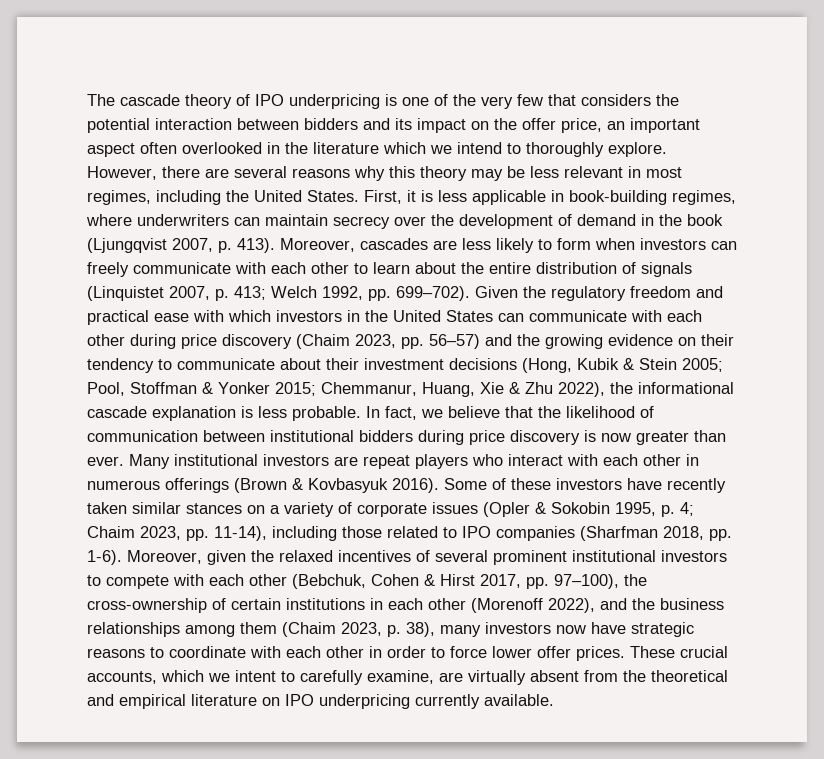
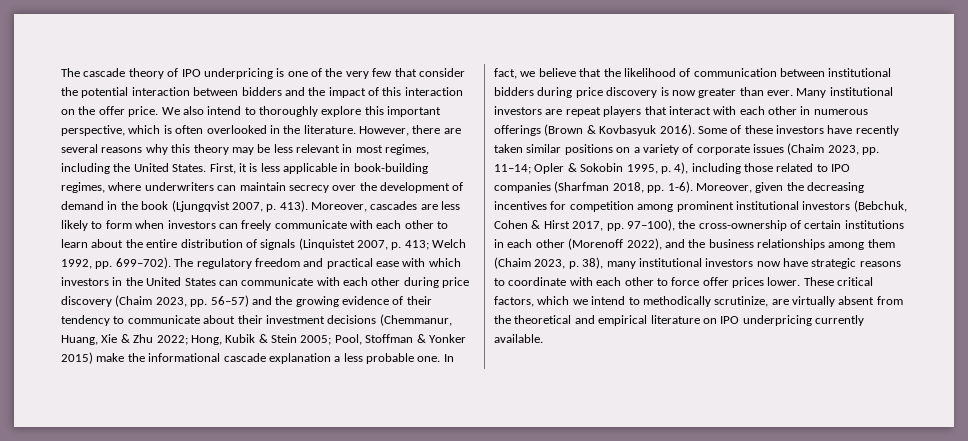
- The cascade theory of IPO underpricing is one of the very few that considers the potential interaction between bidders and its impact on the offer price, an important aspect often overlooked in the literature which we intend to thoroughly explore.
+ The cascade theory of IPO underpricing is one of the very few that consider the potential interaction between bidders and the impact of this interaction on the offer price. We also intend to thoroughly explore this important perspective, which is often overlooked in the literature.
- Given the regulatory freedom and practical ease with which investors in the United States can communicate with each other during price discovery (Chaim 2023, pp. 56–57) and the growing evidence on their tendency to communicate about their investment decisions (Hong, Kubik & Stein 2005; Pool, Stoffman & Yonker 2015; Chemmanur, Huang, Xie & Zhu 2022), the informational cascade explanation is less probable.
+ The regulatory freedom and practical ease with which investors in the United States can communicate with each other during price discovery (Chaim 2023, pp. 56–57) and the growing evidence of their tendency to communicate about their investment decisions (Chemmanur, Huang, Xie & Zhu 2022; Hong, Kubik & Stein 2005; Pool, Stoffman & Yonker 2015) make the informational cascade explanation a less probable one.
- Many institutional investors are repeat players who interact with each other in numerous offerings (Brown & Kovbasyuk 2016).
+ Many institutional investors are repeat players that interact with each other in numerous offerings (Brown & Kovbasyuk 2016).
- Some of these investors have recently taken similar stances on a variety of corporate issues (Opler & Sokobin 1995, p. 4; Chaim 2023, pp. 11-14), including those related to IPO companies (Sharfman 2018, pp. 1-6).
+ Some of these investors have recently taken similar positions on a variety of corporate issues (Chaim 2023, pp. 11–14; Opler & Sokobin 1995, p. 4), including those related to IPO companies (Sharfman 2018, pp. 1-6).
- Moreover, given the relaxed incentives of several prominent institutional investors to compete with each other (Bebchuk, Cohen & Hirst 2017, pp. 97–100), the cross-ownership of certain institutions in each other (Morenoff 2022), and the business relationships among them (Chaim 2023, p. 38), many investors now have strategic reasons to coordinate with each other in order to force lower offer prices. These crucial accounts, which we intent to carefully examine, are virtually absent from the theoretical and empirical literature on IPO underpricing currently available.
+ Moreover, given the decreasing incentives for competition among prominent institutional investors (Bebchuk, Cohen & Hirst 2017, pp. 97–100), the cross-ownership of certain institutions in each other (Morenoff 2022), and the business relationships among them (Chaim 2023, p. 38), many institutional investors now have strategic reasons to coordinate with each other to force offer prices lower. These critical factors, which we intend to methodically scrutinize, are virtually absent from the theoretical and empirical literature on IPO underpricing currently available.

